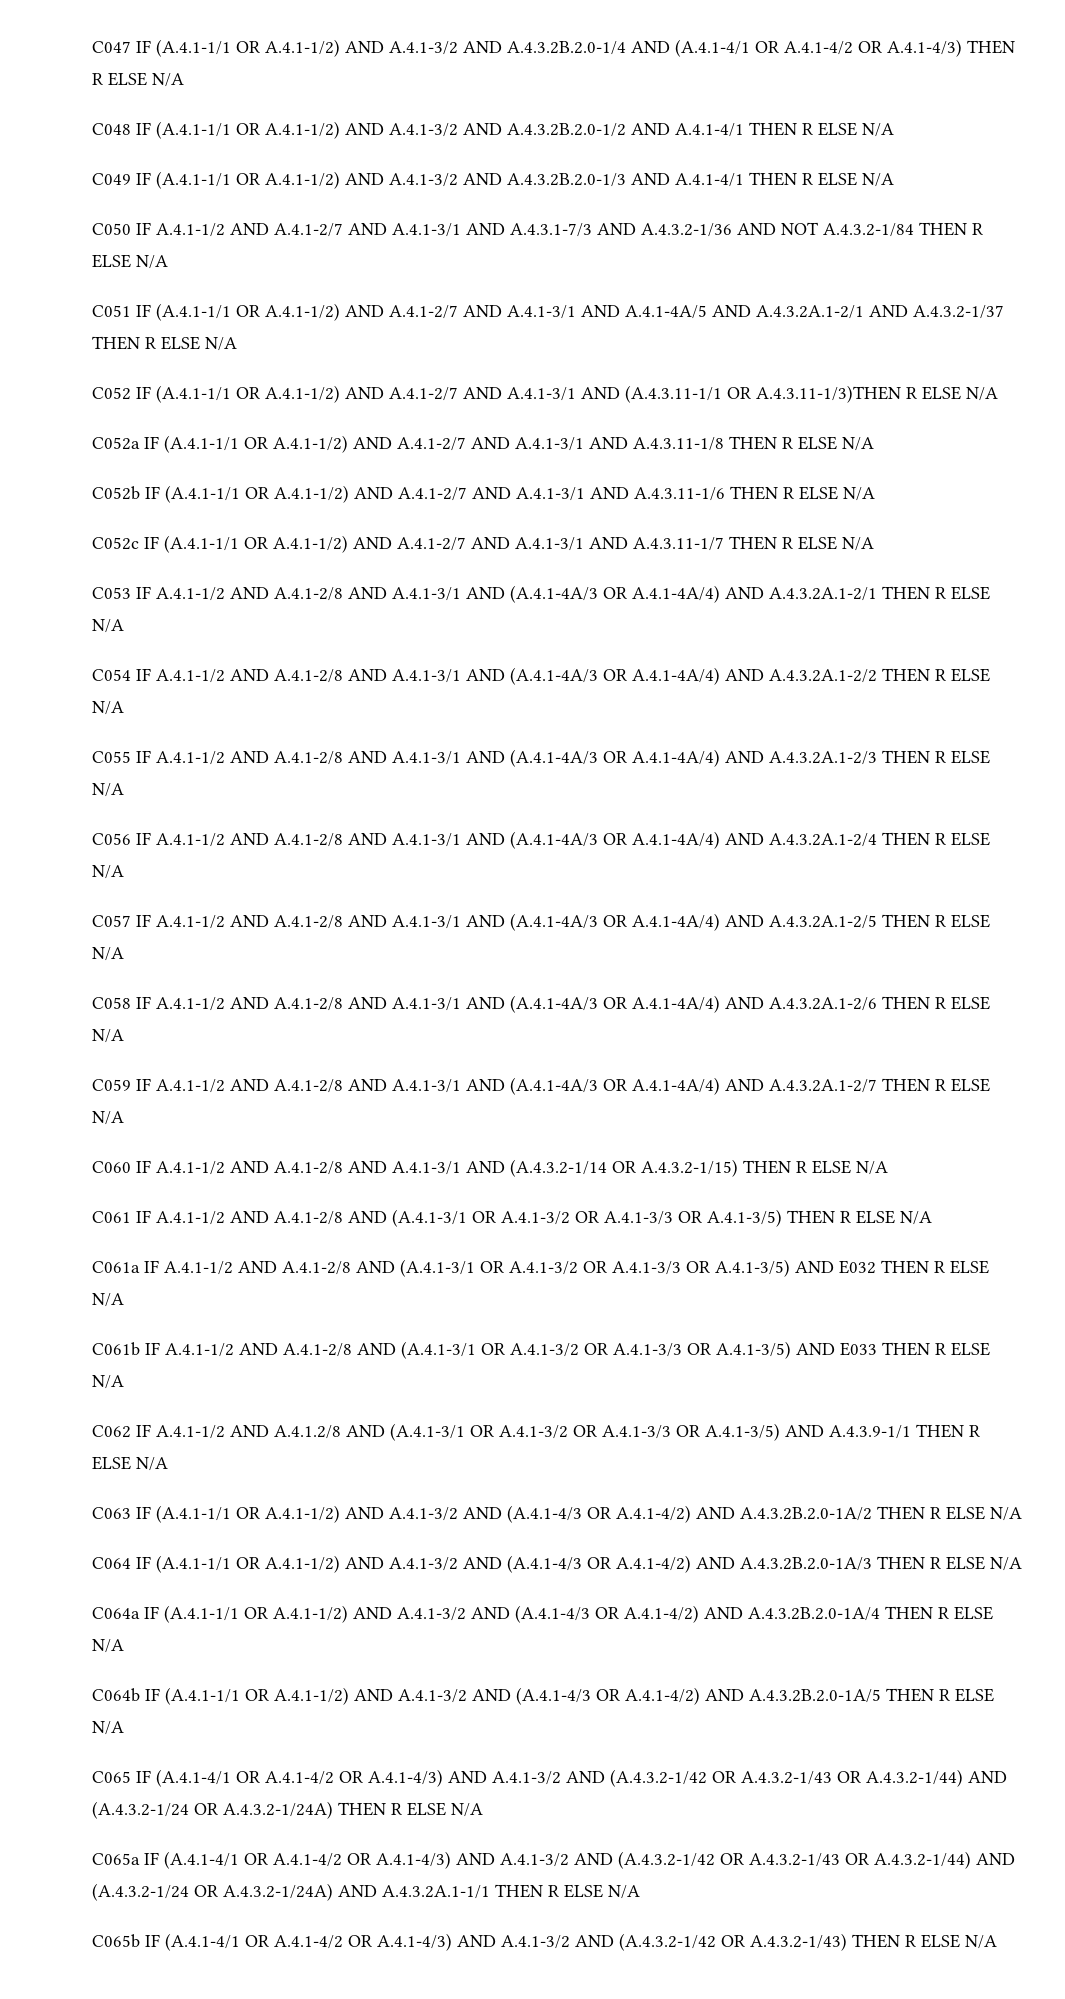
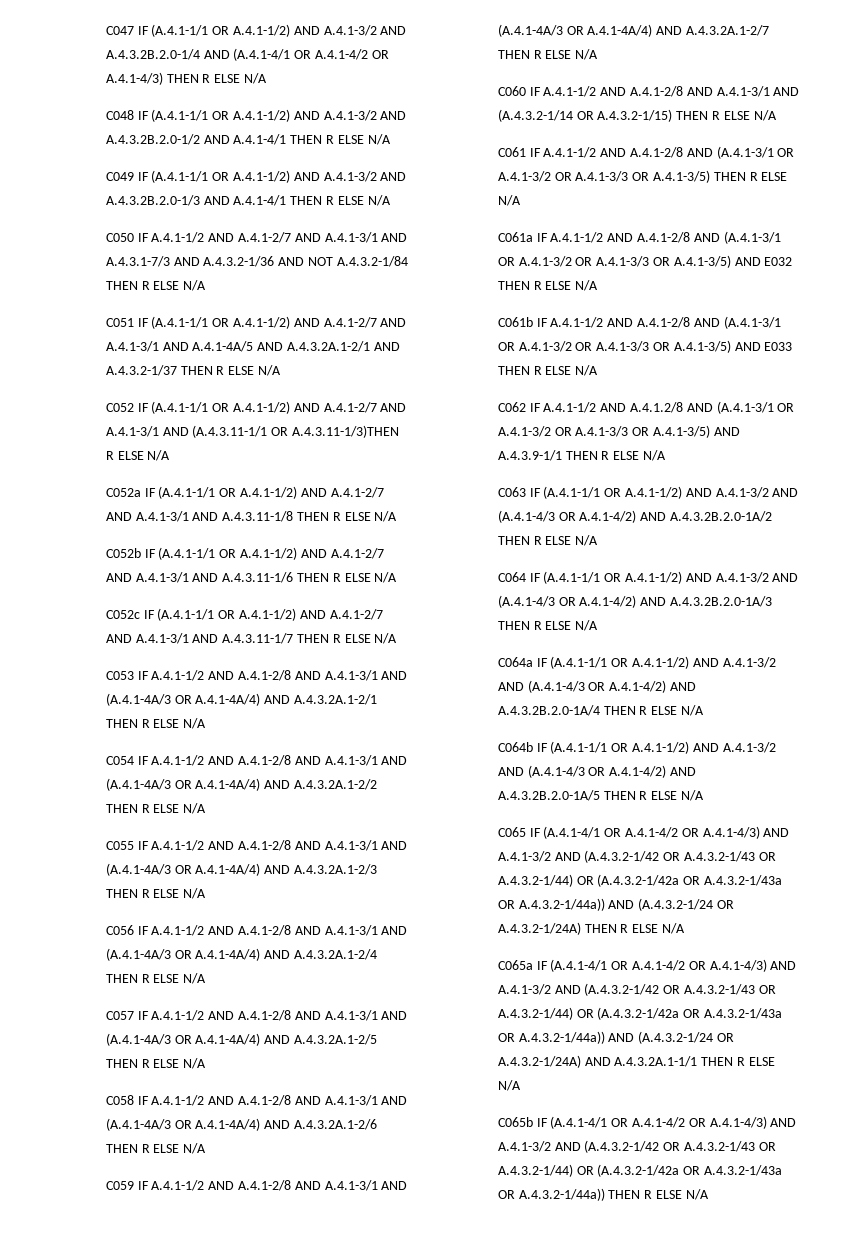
- C065 IF (A.4.1-4/1 OR A.4.1-4/2 OR A.4.1-4/3) AND A.4.1-3/2 AND (A.4.3.2-1/42 OR A.4.3.2-1/43 OR A.4.3.2-1/44) AND (A.4.3.2-1/24 OR A.4.3.2-1/24A) THEN R ELSE N/A
+ C065 IF (A.4.1-4/1 OR A.4.1-4/2 OR A.4.1-4/3) AND A.4.1-3/2 AND (A.4.3.2-1/42 OR A.4.3.2-1/43 OR A.4.3.2-1/44) OR (A.4.3.2-1/42a OR A.4.3.2-1/43a OR A.4.3.2-1/44a)) AND (A.4.3.2-1/24 OR A.4.3.2-1/24A) THEN R ELSE N/A
- C065a IF (A.4.1-4/1 OR A.4.1-4/2 OR A.4.1-4/3) AND A.4.1-3/2 AND (A.4.3.2-1/42 OR A.4.3.2-1/43 OR A.4.3.2-1/44) AND (A.4.3.2-1/24 OR A.4.3.2-1/24A) AND A.4.3.2A.1-1/1 THEN R ELSE N/A
+ C065a IF (A.4.1-4/1 OR A.4.1-4/2 OR A.4.1-4/3) AND A.4.1-3/2 AND (A.4.3.2-1/42 OR A.4.3.2-1/43 OR A.4.3.2-1/44) OR (A.4.3.2-1/42a OR A.4.3.2-1/43a OR A.4.3.2-1/44a)) AND (A.4.3.2-1/24 OR A.4.3.2-1/24A) AND A.4.3.2A.1-1/1 THEN R ELSE N/A
- C065b IF (A.4.1-4/1 OR A.4.1-4/2 OR A.4.1-4/3) AND A.4.1-3/2 AND (A.4.3.2-1/42 OR A.4.3.2-1/43) THEN R ELSE N/A
+ C065b IF (A.4.1-4/1 OR A.4.1-4/2 OR A.4.1-4/3) AND A.4.1-3/2 AND (A.4.3.2-1/42 OR A.4.3.2-1/43 OR A.4.3.2-1/44) OR (A.4.3.2-1/42a OR A.4.3.2-1/43a OR A.4.3.2-1/44a)) THEN R ELSE N/A

